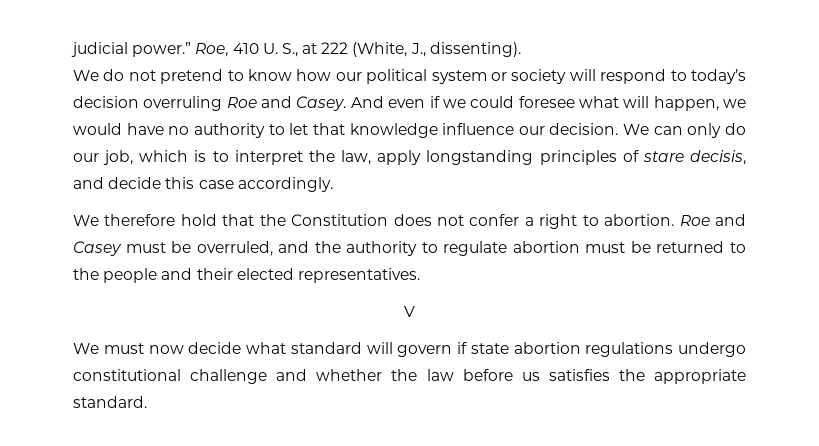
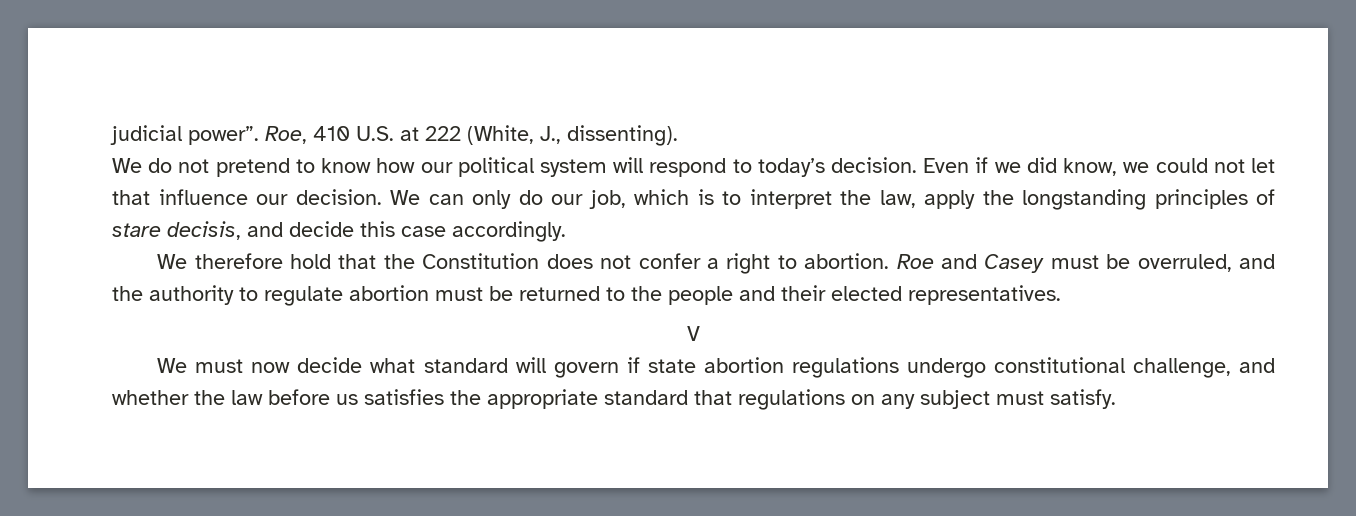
- judicial power.”
+ judicial power”.
- Roe, 410 U. S., at 222 (White, J., dissenting).
+ Roe, 410 U.S. at 222 (White, J., dissenting).
- We do not pretend to know how our political system or society will respond to today’s decision overruling Roe and Casey. And even if we could foresee what will happen, we would have no authority to let that knowledge influence our decision.
+ We do not pretend to know how our political system will respond to today’s decision. Even if we did know, we could not let that influence our decision.
- We can only do our job, which is to interpret the law, apply longstanding principles of stare decisis, and decide this case accordingly.
+ We can only do our job, which is to interpret the law, apply the longstanding principles of stare decisis, and decide this case accordingly.
- We must now decide what standard will govern if state abortion regulations undergo constitutional challenge and whether the law before us satisfies the appropriate standard.
+ We must now decide what standard will govern if state abortion regulations undergo constitutional challenge, and whether the law before us satisfies the appropriate standard that regulations on any subject must satisfy.

